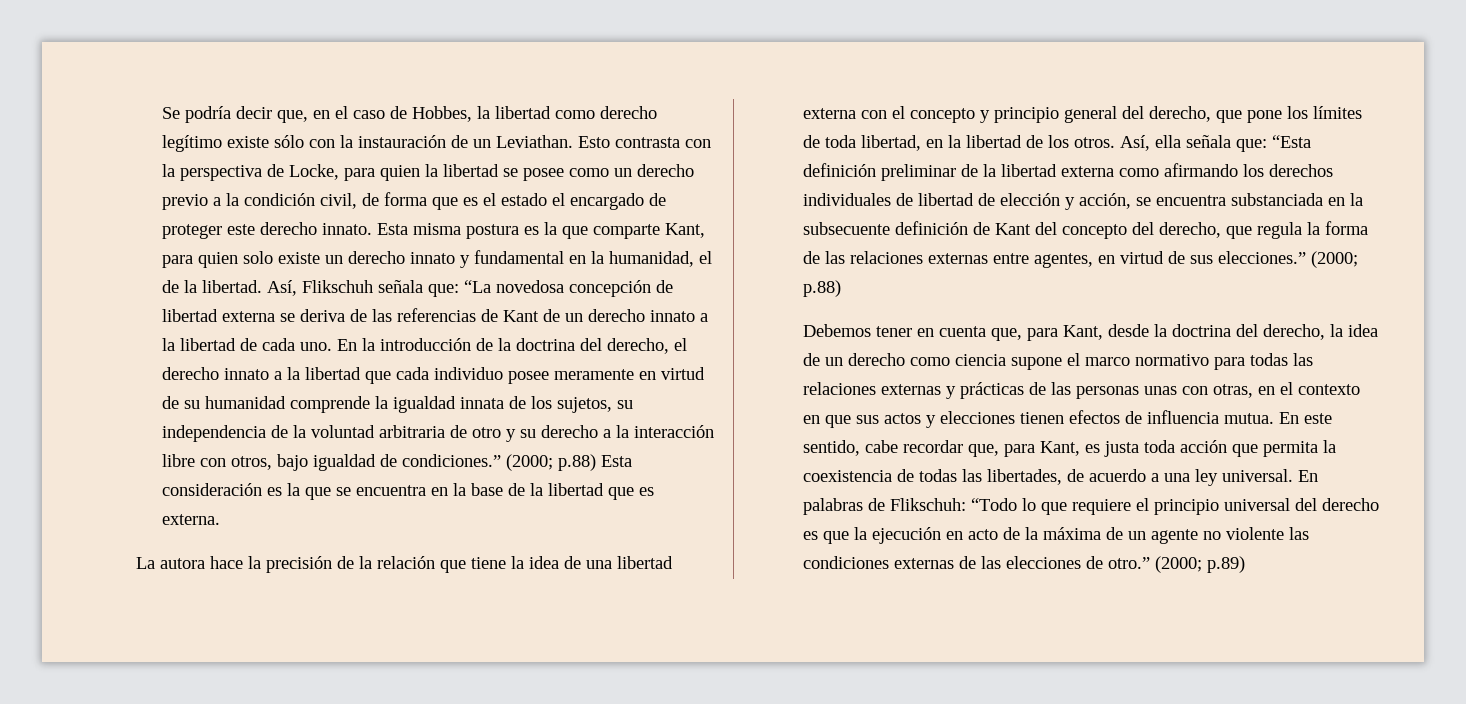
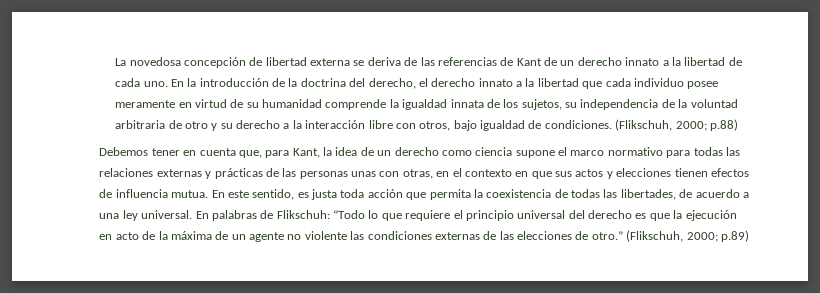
- Se podría decir que, en el caso de Hobbes, la libertad como derecho legítimo existe sólo con la instauración de un Leviathan. Esto contrasta con la perspectiva de Locke, para quien la libertad se posee como un derecho previo a la condición civil, de forma que es el estado el encargado de proteger este derecho innato. Esta misma postura es la que comparte Kant, para quien solo existe un derecho innato y fundamental en la humanidad, el de la libertad. Así, Flikschuh señala que: “La novedosa concepción de libertad externa se deriva de las referencias de Kant de un derecho innato a la libertad de cada uno.
+ La novedosa concepción de libertad externa se deriva de las referencias de Kant de un derecho innato a la libertad de cada uno.
- En la introducción de la doctrina del derecho, el derecho innato a la libertad que cada individuo posee meramente en virtud de su humanidad comprende la igualdad innata de los sujetos, su independencia de la voluntad arbitraria de otro y su derecho a la interacción libre con otros, bajo igualdad de condiciones.” (2000; p.88) Esta consideración es la que se encuentra en la base de la libertad que es externa.
- La autora hace la precisión de la relación que tiene la idea de una libertad externa con el concepto y principio general del derecho, que pone los límites de toda libertad, en la libertad de los otros. Así, ella señala que: “Esta definición preliminar de la libertad externa como afirmando los derechos individuales de libertad de elección y acción, se encuentra substanciada en la subsecuente definición de Kant del concepto del derecho, que regula la forma de las relaciones externas entre agentes, en virtud de sus elecciones.” (2000; p.88)
+ En la introducción de la doctrina del derecho, el derecho innato a la libertad que cada individuo posee meramente en virtud de su humanidad comprende la igualdad innata de los sujetos, su independencia de la voluntad arbitraria de otro y su derecho a la interacción libre con otros, bajo igualdad de condiciones. (Flikschuh, 2000; p.88)
- Debemos tener en cuenta que, para Kant, desde la doctrina del derecho, la idea de un derecho como ciencia supone el marco normativo para todas las relaciones externas y prácticas de las personas unas con otras, en el contexto en que sus actos y elecciones tienen efectos de influencia mutua.
+ Debemos tener en cuenta que, para Kant, la idea de un derecho como ciencia supone el marco normativo para todas las relaciones externas y prácticas de las personas unas con otras, en el contexto en que sus actos y elecciones tienen efectos de influencia mutua.
- En este sentido, cabe recordar que, para Kant, es justa toda acción que permita la coexistencia de todas las libertades, de acuerdo a una ley universal.
+ En este sentido, es justa toda acción que permita la coexistencia de todas las libertades, de acuerdo a una ley universal.
- (2000; p.89)
+ (Flikschuh, 2000; p.89)

